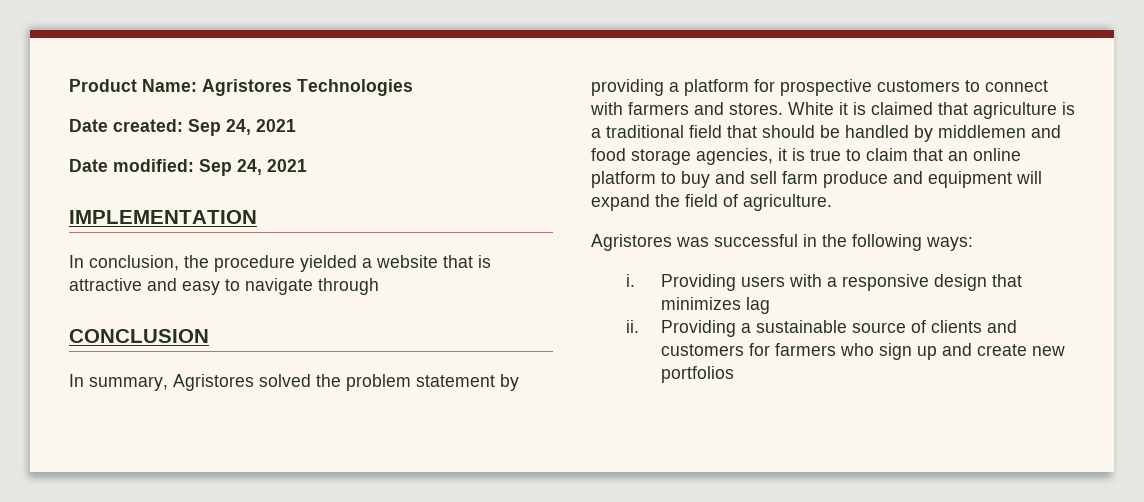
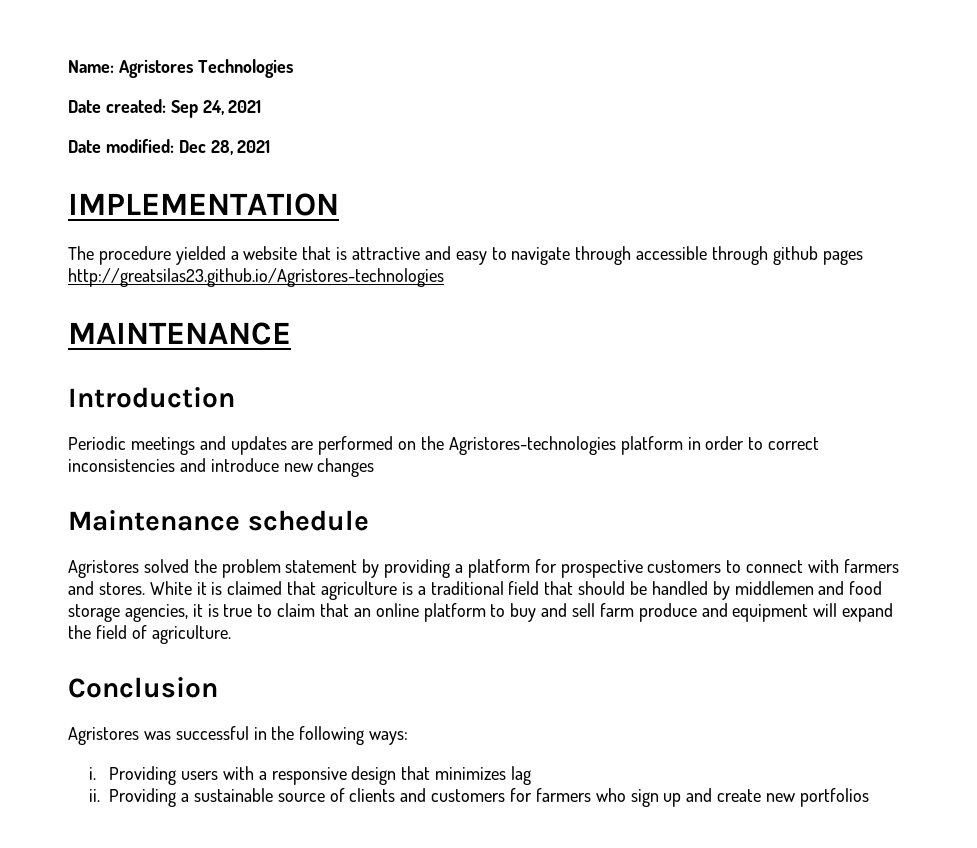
- Product Name: Agristores Technologies
+ Name: Agristores Technologies
- Date modified: Sep 24, 2021
+ Date modified: Dec 28, 2021
- In conclusion, the procedure yielded a website that is attractive and easy to navigate through
- CONCLUSION
- In summary, Agristores solved the problem statement by providing a platform for prospective customers to connect with farmers and stores.
+ The procedure yielded a website that is attractive and easy to navigate through accessible through github pages http://greatsilas23.github.io/Agristores-technologies
+ MAINTENANCE
+ Introduction
+ Periodic meetings and updates are performed on the Agristores-technologies platform in order to correct inconsistencies and introduce new changes
+ Maintenance schedule
+ Agristores solved the problem statement by providing a platform for prospective customers to connect with farmers and stores.
+ Conclusion

